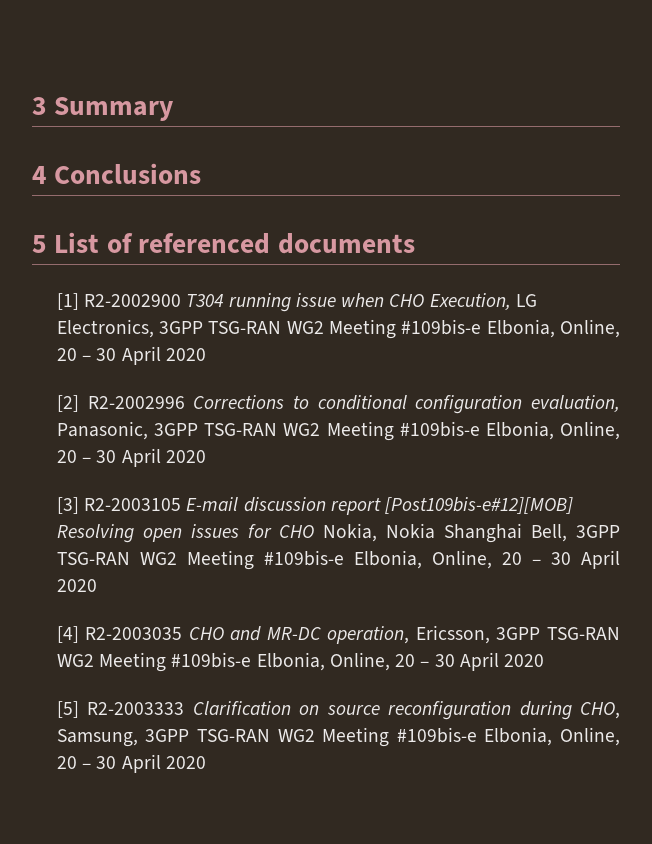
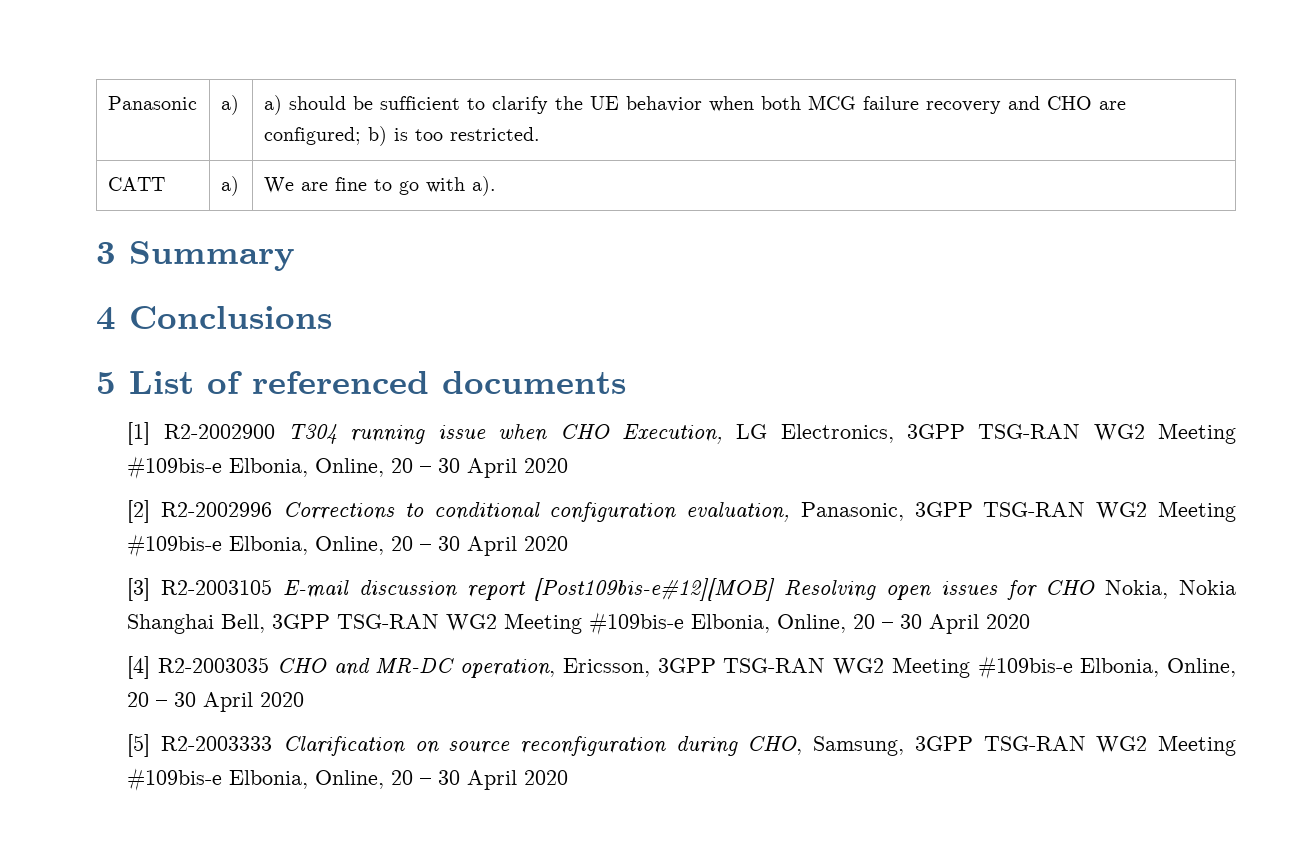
+ Panasonic | a) | a) should be sufficient to clarify the UE behavior when both MCG failure recovery and CHO are configured; b) is too restricted.
+ CATT | a) | We are fine to go with a).

